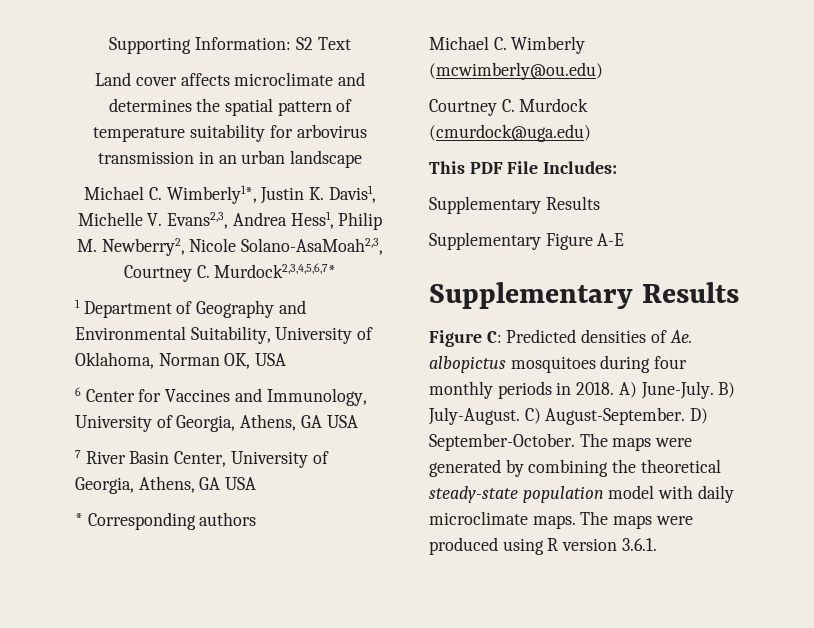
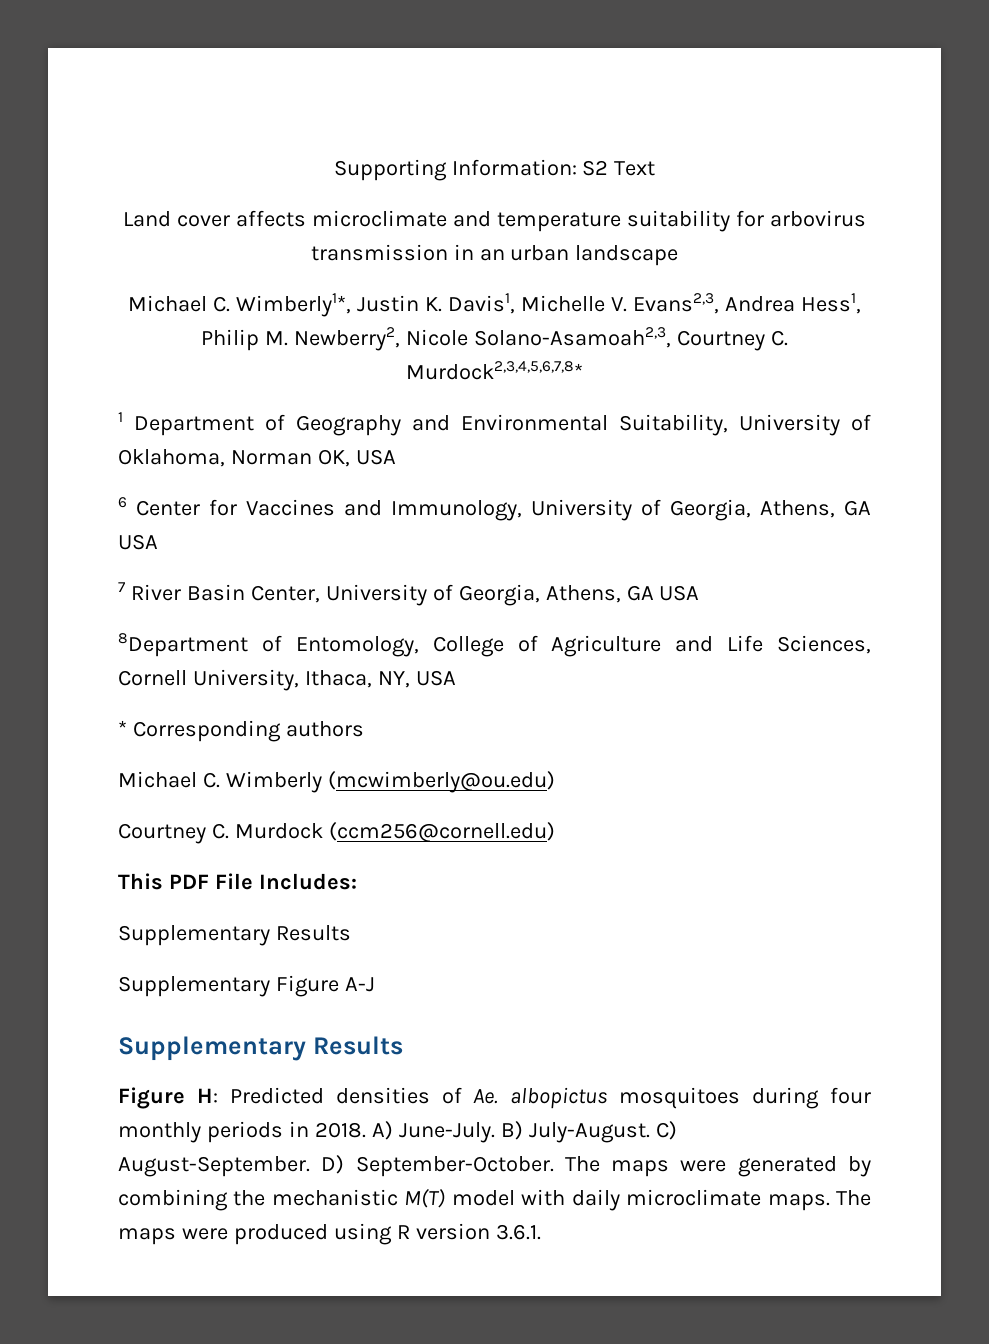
- Land cover affects microclimate and determines the spatial pattern of temperature suitability for arbovirus transmission in an urban landscape
+ Land cover affects microclimate and temperature suitability for arbovirus transmission in an urban landscape
- Michael C. Wimberly1*, Justin K. Davis1, Michelle V. Evans2,3, Andrea Hess1, Philip M. Newberry2, Nicole Solano-AsaMoah2,3, Courtney C. Murdock2,3,4,5,6,7*
+ Michael C. Wimberly1*, Justin K. Davis1, Michelle V. Evans2,3, Andrea Hess1, Philip M. Newberry2, Nicole Solano-Asamoah2,3, Courtney C. Murdock2,3,4,5,6,7,8*
+ 8Department of Entomology, College of Agriculture and Life Sciences, Cornell University, Ithaca, NY, USA
- Courtney C. Murdock (cmurdock@uga.edu)
+ Courtney C. Murdock (ccm256@cornell.edu)
- Supplementary Figure A-E
+ Supplementary Figure A-J
- Figure C: Predicted densities of Ae. albopictus mosquitoes during four monthly periods in 2018.
+ Figure H: Predicted densities of Ae. albopictus mosquitoes during four monthly periods in 2018.
- The maps were generated by combining the theoretical steady-state population model with daily microclimate maps.
+ The maps were generated by combining the mechanistic M(T) model with daily microclimate maps.

